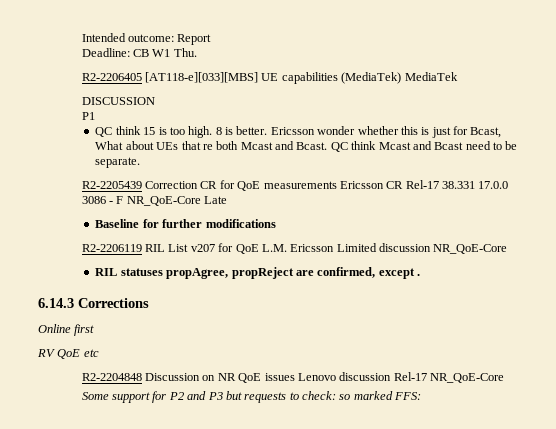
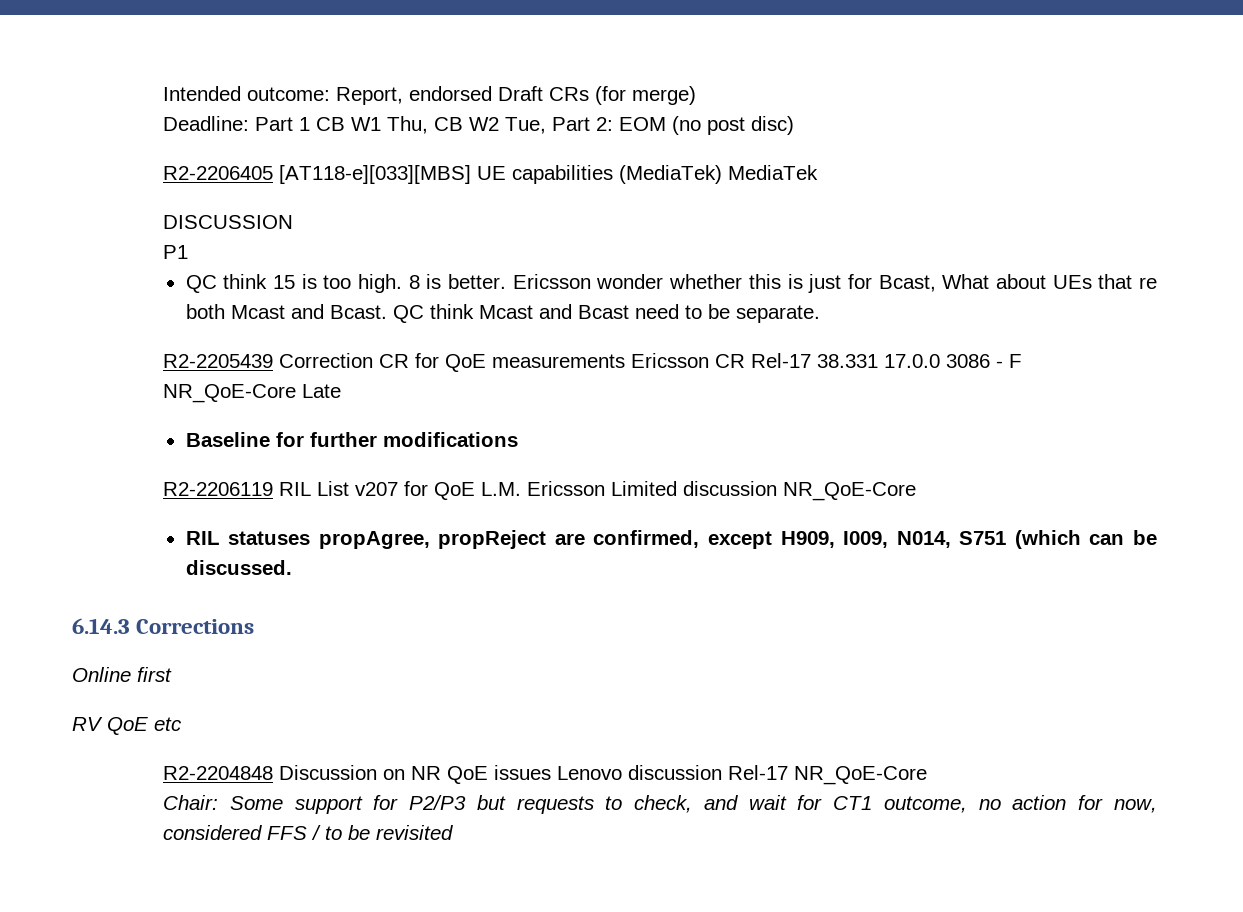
- Intended outcome: Report
- Deadline: CB W1 Thu.
+ Intended outcome: Report, endorsed Draft CRs (for merge)
+ Deadline: Part 1 CB W1 Thu, CB W2 Tue, Part 2: EOM (no post disc)
- RIL statuses propAgree, propReject are confirmed, except .
+ RIL statuses propAgree, propReject are confirmed, except H909, I009, N014, S751 (which can be discussed.
- Some support for P2 and P3 but requests to check: so marked FFS:
+ Chair: Some support for P2/P3 but requests to check, and wait for CT1 outcome, no action for now, considered FFS / to be revisited

